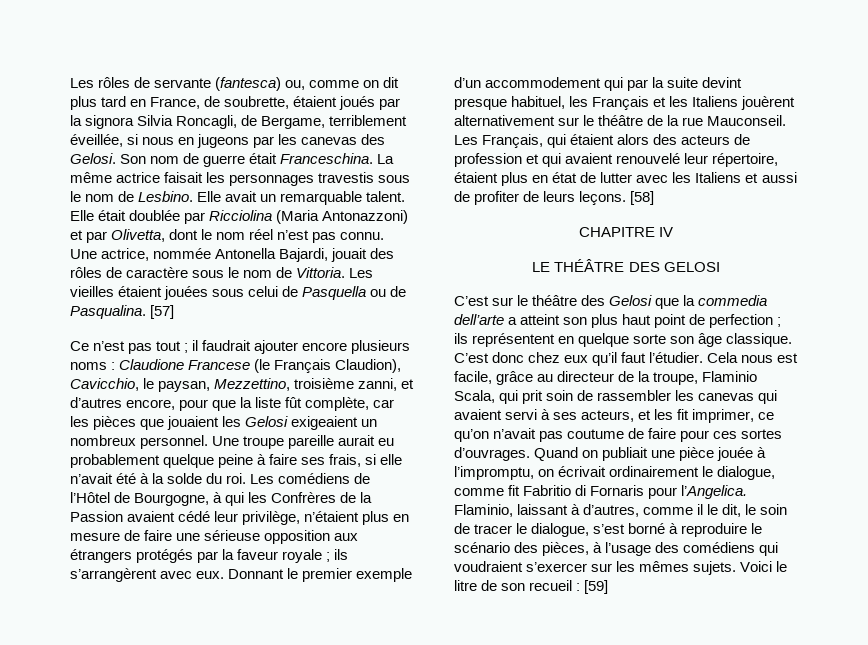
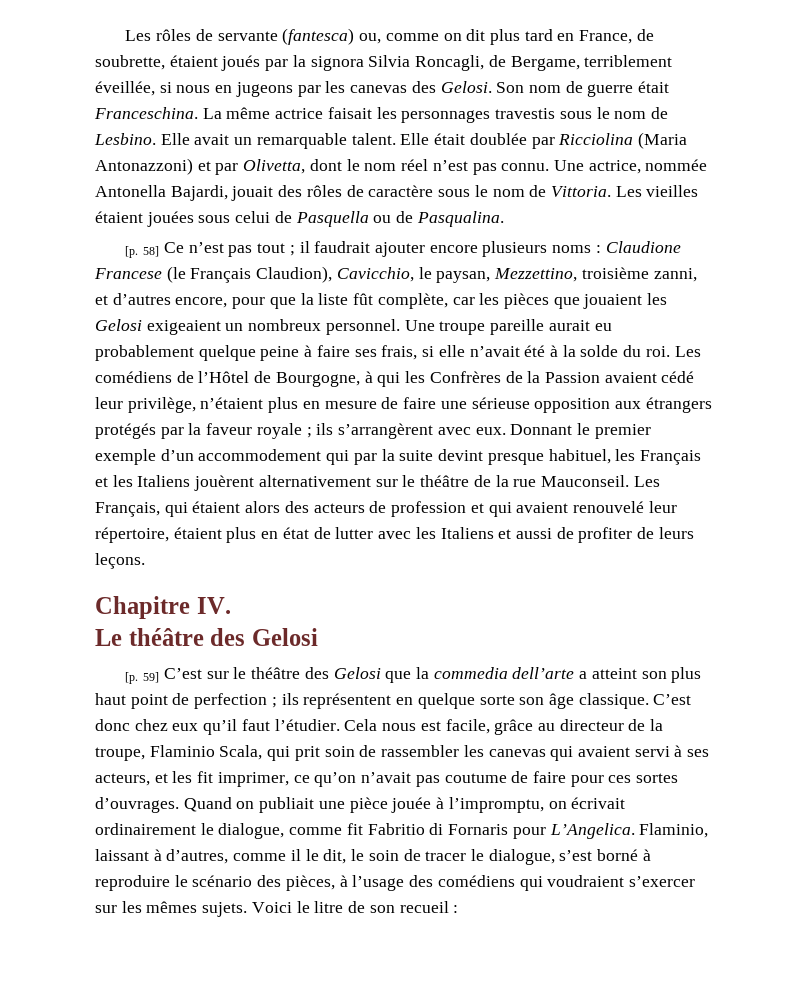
- Les vieilles étaient jouées sous celui de Pasquella ou de Pasqualina. [57]
- Ce n’est pas tout ; il faudrait ajouter encore plusieurs noms : Claudione Francese (le Français Claudion), Cavicchio, le paysan, Mezzettino, troisième zanni, et d’autres encore, pour que la liste fût complète, car les pièces que jouaient les Gelosi exigeaient un nombreux personnel.
+ Les vieilles étaient jouées sous celui de Pasquella ou de Pasqualina.
+ [p. 58] Ce n’est pas tout ; il faudrait ajouter encore plusieurs noms : Claudione Francese (le Français Claudion), Cavicchio, le paysan, Mezzettino, troisième zanni, et d’autres encore, pour que la liste fût complète, car les pièces que jouaient les Gelosi exigeaient un nombreux personnel.
- Les Français, qui étaient alors des acteurs de profession et qui avaient renouvelé leur répertoire, étaient plus en état de lutter avec les Italiens et aussi de profiter de leurs leçons. [58]
- CHAPITRE IV
- LE THÉÂTRE DES GELOSI
- C’est sur le théâtre des Gelosi que la commedia dell’arte a atteint son plus haut point de perfection ; ils représentent en quelque sorte son âge classique.
+ Les Français, qui étaient alors des acteurs de profession et qui avaient renouvelé leur répertoire, étaient plus en état de lutter avec les Italiens et aussi de profiter de leurs leçons.
+ Chapitre IV.
+ Le théâtre des Gelosi
+ [p. 59] C’est sur le théâtre des Gelosi que la commedia dell’arte a atteint son plus haut point de perfection ; ils représentent en quelque sorte son âge classique.
- Quand on publiait une pièce jouée à l’impromptu, on écrivait ordinairement le dialogue, comme fit Fabritio di Fornaris pour l’Angelica.
+ Quand on publiait une pièce jouée à l’impromptu, on écrivait ordinairement le dialogue, comme fit Fabritio di Fornaris pour L’Angelica.
- Voici le litre de son recueil : [59]
+ Voici le litre de son recueil :

